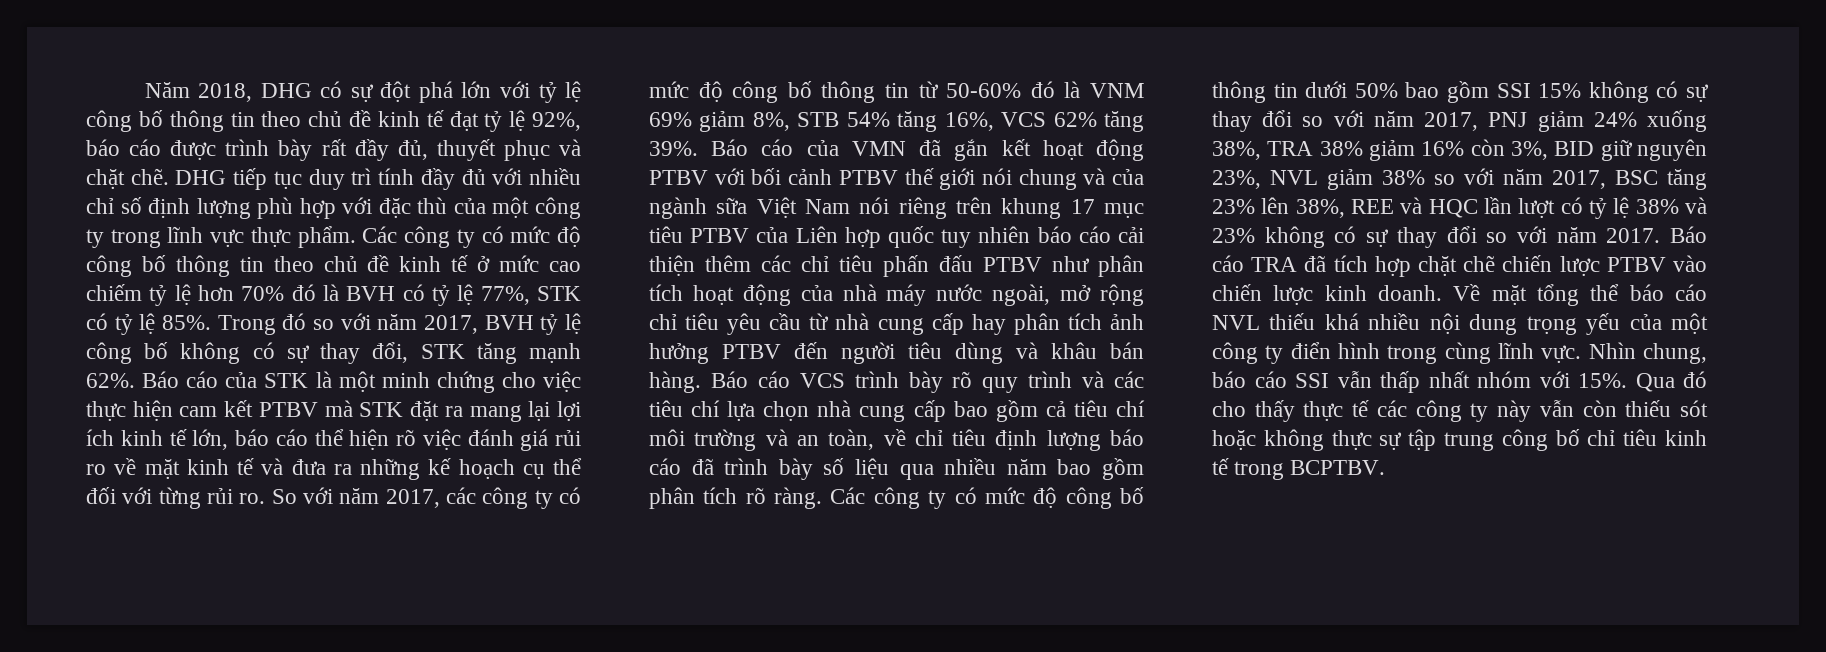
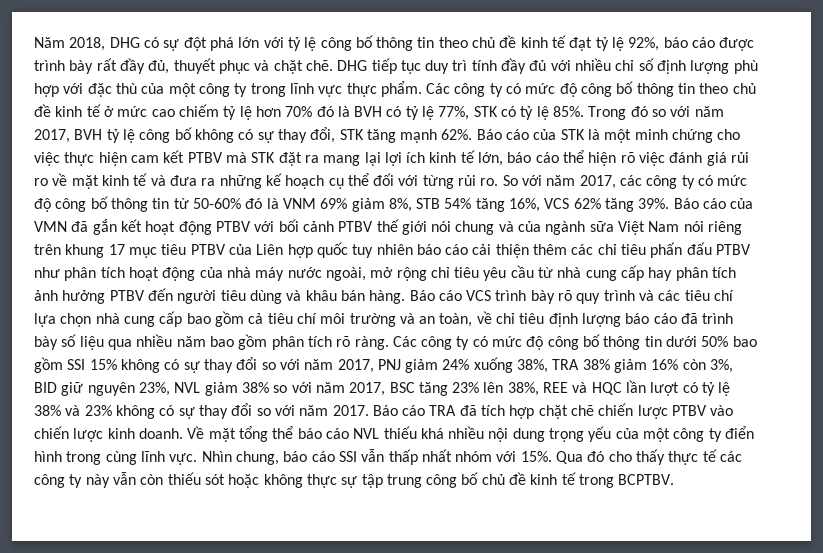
- Qua đó cho thấy thực tế các công ty này vẫn còn thiếu sót hoặc không thực sự tập trung công bố chỉ tiêu kinh tế trong BCPTBV.
+ Qua đó cho thấy thực tế các công ty này vẫn còn thiếu sót hoặc không thực sự tập trung công bố chủ đề kinh tế trong BCPTBV.

